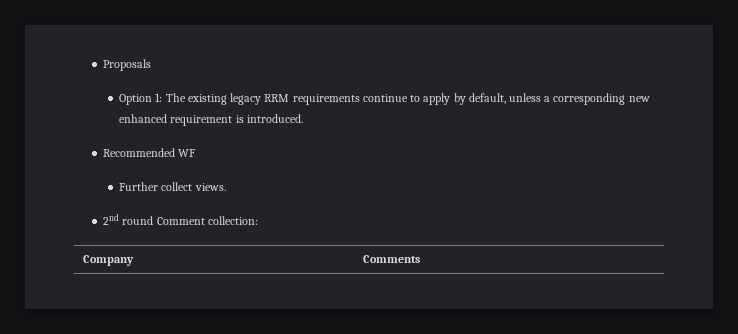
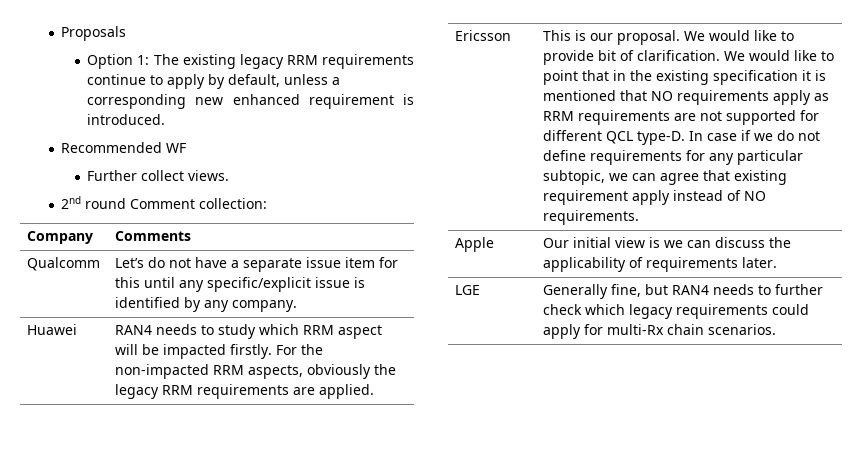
+ Qualcomm | Let’s do not have a separate issue item for this until any specific/explicit issue is identified by any company.
+ Huawei | RAN4 needs to study which RRM aspect will be impacted firstly. For the non-impacted RRM aspects, obviously the legacy RRM requirements are applied.
+ Ericsson | This is our proposal. We would like to provide bit of clarification. We would like to point that in the existing specification it is mentioned that NO requirements apply as RRM requirements are not supported for different QCL type-D. In case if we do not define requirements for any particular subtopic, we can agree that existing requirement apply instead of NO requirements.
+ Apple | Our initial view is we can discuss the applicability of requirements later.
+ LGE | Generally fine, but RAN4 needs to further check which legacy requirements could apply for multi-Rx chain scenarios.

